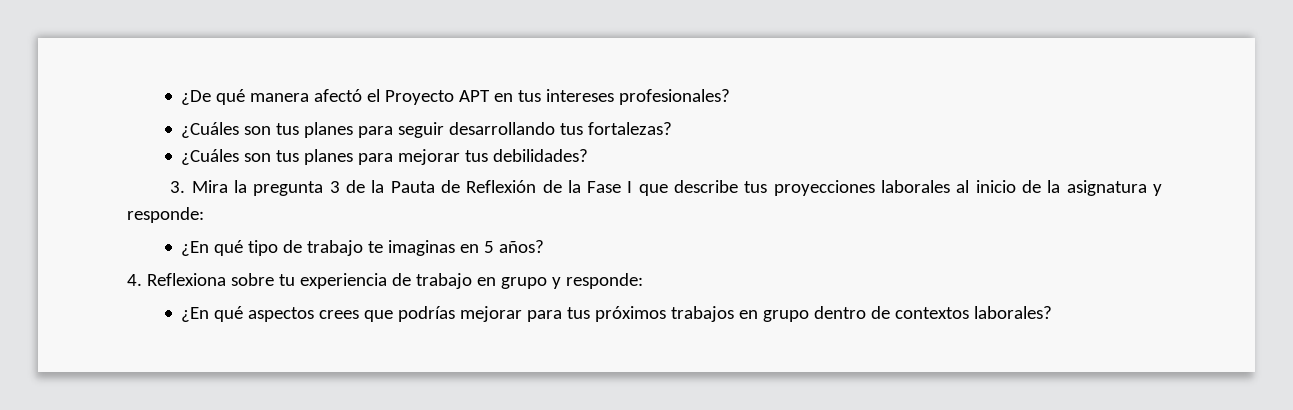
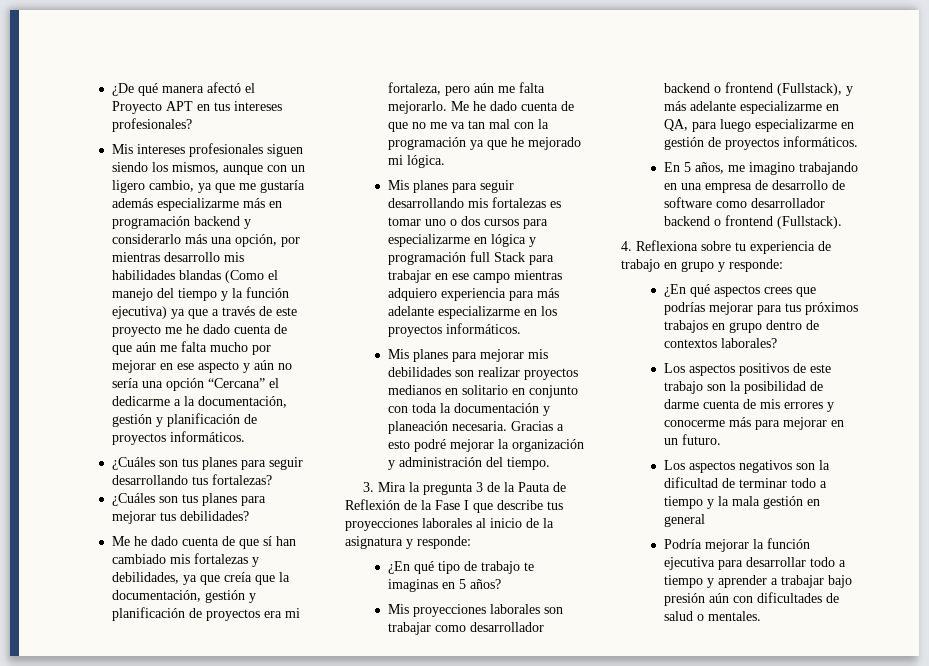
+ Mis intereses profesionales siguen siendo los mismos, aunque con un ligero cambio, ya que me gustaría además especializarme más en programación backend y considerarlo más una opción, por mientras desarrollo mis habilidades blandas (Como el manejo del tiempo y la función ejecutiva) ya que a través de este proyecto me he dado cuenta de que aún me falta mucho por mejorar en ese aspecto y aún no sería una opción “Cercana” el dedicarme a la documentación, gestión y planificación de proyectos informáticos.
+ Me he dado cuenta de que sí han cambiado mis fortalezas y debilidades, ya que creía que la documentación, gestión y planificación de proyectos era mi fortaleza, pero aún me falta mejorarlo. Me he dado cuenta de que no me va tan mal con la programación ya que he mejorado mi lógica.
+ Mis planes para seguir desarrollando mis fortalezas es tomar uno o dos cursos para especializarme en lógica y programación full Stack para trabajar en ese campo mientras adquiero experiencia para más adelante especializarme en los proyectos informáticos.
+ Mis planes para mejorar mis debilidades son realizar proyectos medianos en solitario en conjunto con toda la documentación y planeación necesaria. Gracias a esto podré mejorar la organización y administración del tiempo.
+ Mis proyecciones laborales son trabajar como desarrollador backend o frontend (Fullstack), y más adelante especializarme en QA, para luego especializarme en gestión de proyectos informáticos.
+ En 5 años, me imagino trabajando en una empresa de desarrollo de software como desarrollador backend o frontend (Fullstack).
+ Los aspectos positivos de este trabajo son la posibilidad de darme cuenta de mis errores y conocerme más para mejorar en un futuro.
+ Los aspectos negativos son la dificultad de terminar todo a tiempo y la mala gestión en general
+ Podría mejorar la función ejecutiva para desarrollar todo a tiempo y aprender a trabajar bajo presión aún con dificultades de salud o mentales.

